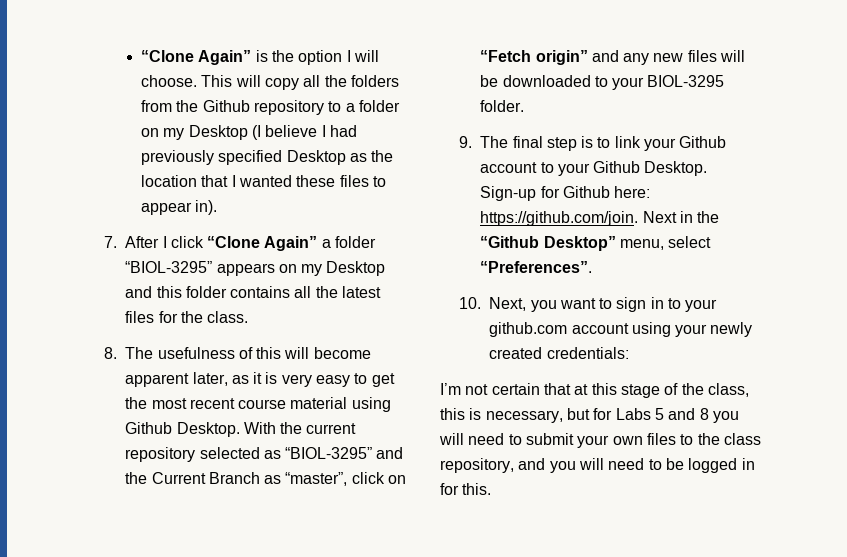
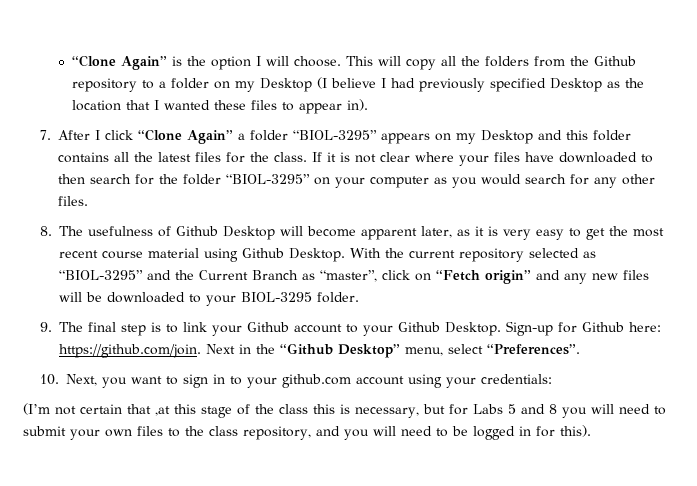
+ If it is not clear where your files have downloaded to then search for the folder “BIOL-3295” on your computer as you would search for any other files.
- 8. The usefulness of this will become apparent later, as it is very easy to get the most recent course material using Github Desktop.
+ 8. The usefulness of Github Desktop will become apparent later, as it is very easy to get the most recent course material using Github Desktop.
- 10. Next, you want to sign in to your github.com account using your newly created credentials:
+ 10. Next, you want to sign in to your github.com account using your credentials:
- I’m not certain that at this stage of the class, this is necessary, but for Labs 5 and 8 you will need to submit your own files to the class repository, and you will need to be logged in for this.
+ (I’m not certain that ,at this stage of the class this is necessary, but for Labs 5 and 8 you will need to submit your own files to the class repository, and you will need to be logged in for this).

